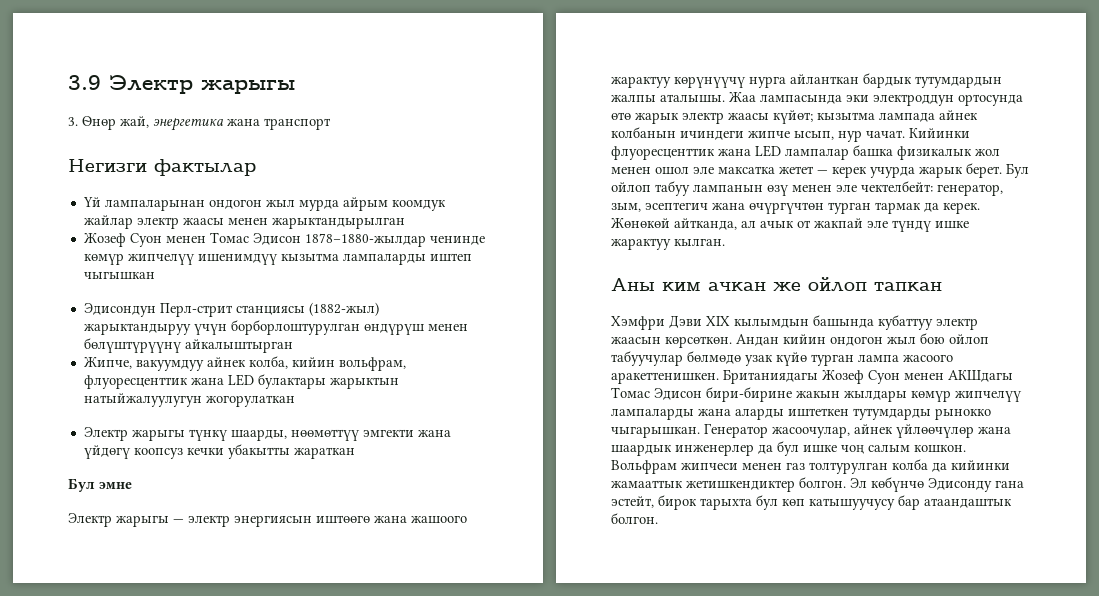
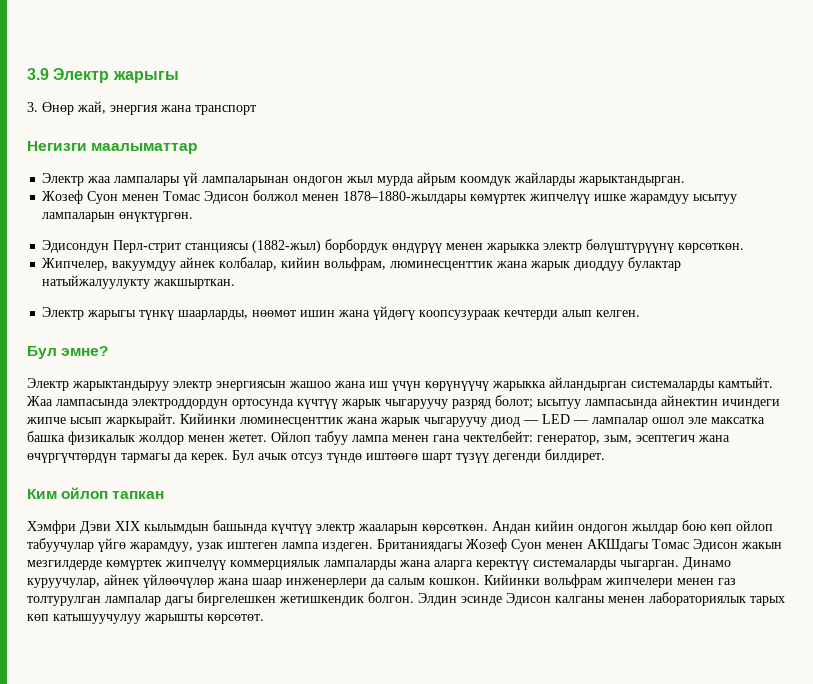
- 3. Өнөр жай, энергетика жана транспорт
+ 3. Өнөр жай, энергия жана транспорт
- Негизги фактылар
- Үй лампаларынан ондогон жыл мурда айрым коомдук жайлар электр жаасы менен жарыктандырылган
+ Негизги маалыматтар
+ Электр жаа лампалары үй лампаларынан ондогон жыл мурда айрым коомдук жайларды жарыктандырган.
- Жозеф Суон менен Томас Эдисон 1878–1880-жылдар ченинде көмүр жипчелүү ишенимдүү кызытма лампаларды иштеп чыгышкан
- Эдисондун Перл-стрит станциясы (1882-жыл) жарыктандыруу үчүн борборлоштурулган өндүрүш менен бөлүштүрүүнү айкалыштырган
- Жипче, вакуумдуу айнек колба, кийин вольфрам, флуоресценттик жана LED булактары жарыктын натыйжалуулугун жогорулаткан
- Электр жарыгы түнкү шаарды, нөөмөттүү эмгекти жана үйдөгү коопсуз кечки убакытты жараткан
- Бул эмне
- Электр жарыгы — электр энергиясын иштөөгө жана жашоого жарактуу көрүнүүчү нурга айланткан бардык тутумдардын жалпы аталышы. Жаа лампасында эки электроддун ортосунда өтө жарык электр жаасы күйөт; кызытма лампада айнек колбанын ичиндеги жипче ысып, нур чачат. Кийинки флуоресценттик жана LED лампалар башка физикалык жол менен ошол эле максатка жетет — керек учурда жарык берет. Бул ойлоп табуу лампанын өзү менен эле чектелбейт: генератор, зым, эсептегич жана өчүргүчтөн турган тармак да керек. Жөнөкөй айтканда, ал ачык от жакпай эле түндү ишке жарактуу кылган.
- Аны ким ачкан же ойлоп тапкан
+ Жозеф Суон менен Томас Эдисон болжол менен 1878–1880-жылдары көмүртек жипчелүү ишке жарамдуу ысытуу лампаларын өнүктүргөн.
+ Эдисондун Перл-стрит станциясы (1882-жыл) борбордук өндүрүү менен жарыкка электр бөлүштүрүүнү көрсөткөн.
+ Жипчелер, вакуумдуу айнек колбалар, кийин вольфрам, люминесценттик жана жарык диоддуу булактар натыйжалуулукту жакшырткан.
+ Электр жарыгы түнкү шаарларды, нөөмөт ишин жана үйдөгү коопсузураак кечтерди алып келген.
+ Бул эмне?
+ Электр жарыктандыруу электр энергиясын жашоо жана иш үчүн көрүнүүчү жарыкка айландырган системаларды камтыйт. Жаа лампасында электроддордун ортосунда күчтүү жарык чыгаруучу разряд болот; ысытуу лампасында айнектин ичиндеги жипче ысып жаркырайт. Кийинки люминесценттик жана жарык чыгаруучу диод — LED — лампалар ошол эле максатка башка физикалык жолдор менен жетет. Ойлоп табуу лампа менен гана чектелбейт: генератор, зым, эсептегич жана өчүргүчтөрдүн тармагы да керек. Бул ачык отсуз түндө иштөөгө шарт түзүү дегенди билдирет.
+ Ким ойлоп тапкан
- Хэмфри Дэви XIX кылымдын башында кубаттуу электр жаасын көрсөткөн.
+ Хэмфри Дэви XIX кылымдын башында күчтүү электр жааларын көрсөткөн.
- Андан кийин ондогон жыл бою ойлоп табуучулар бөлмөдө узак күйө турган лампа жасоого аракеттенишкен.
+ Андан кийин ондогон жылдар бою көп ойлоп табуучулар үйгө жарамдуу, узак иштеген лампа издеген.
- Британиядагы Жозеф Суон менен АКШдагы Томас Эдисон бири-бирине жакын жылдары көмүр жипчелүү лампаларды жана аларды иштеткен тутумдарды рынокко чыгарышкан. Генератор жасоочулар, айнек үйлөөчүлөр жана шаардык инженерлер да бул ишке чоң салым кошкон. Вольфрам жипчеси менен газ толтурулган колба да кийинки жамааттык жетишкендиктер болгон. Эл көбүнчө Эдисонду гана эстейт, бирок тарыхта бул көп катышуучусу бар атаандаштык болгон.
+ Британиядагы Жозеф Суон менен АКШдагы Томас Эдисон жакын мезгилдерде көмүртек жипчелүү коммерциялык лампаларды жана аларга керектүү системаларды чыгарган. Динамо куруучулар, айнек үйлөөчүлөр жана шаар инженерлери да салым кошкон. Кийинки вольфрам жипчелери менен газ толтурулган лампалар дагы биргелешкен жетишкендик болгон. Элдин эсинде Эдисон калганы менен лабораториялык тарых көп катышуучулуу жарышты көрсөтөт.

